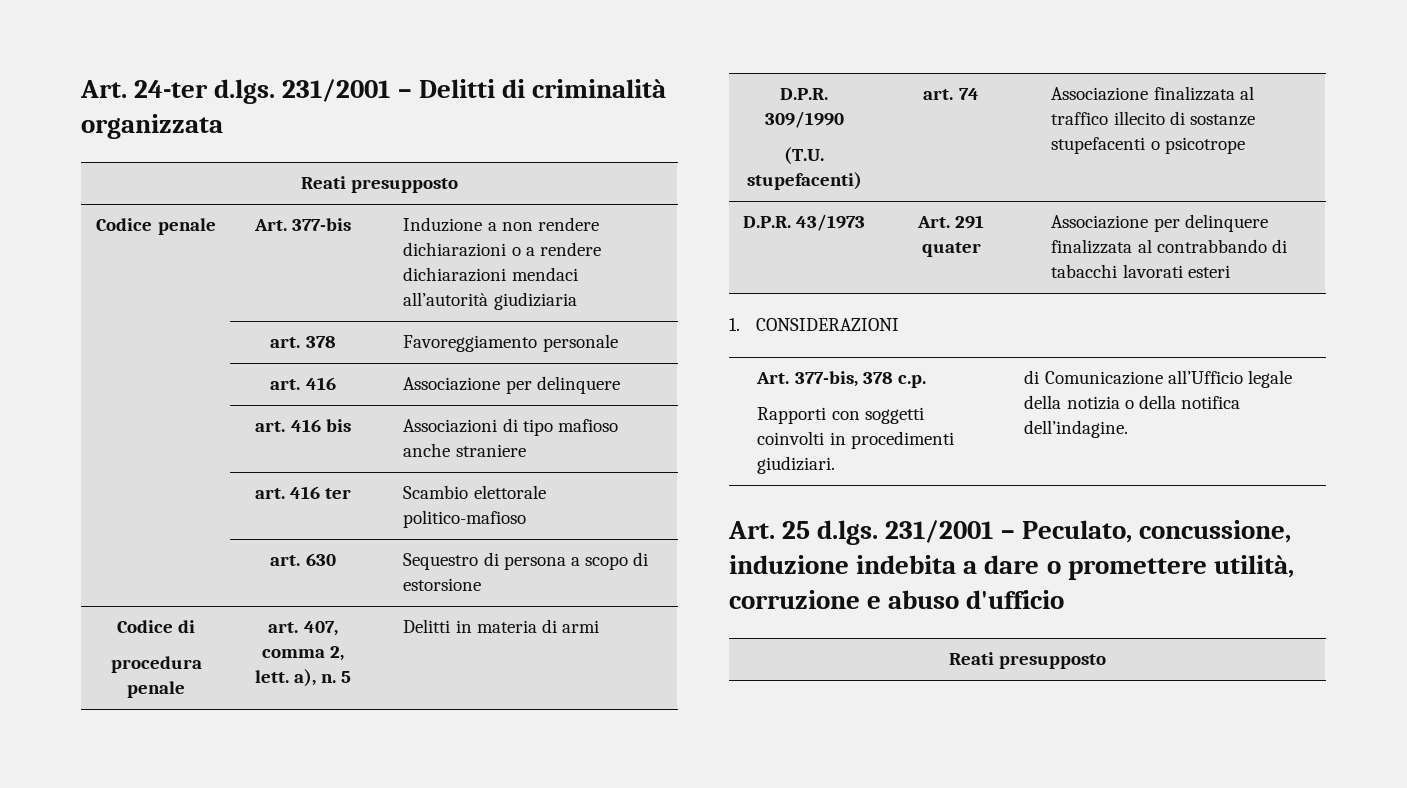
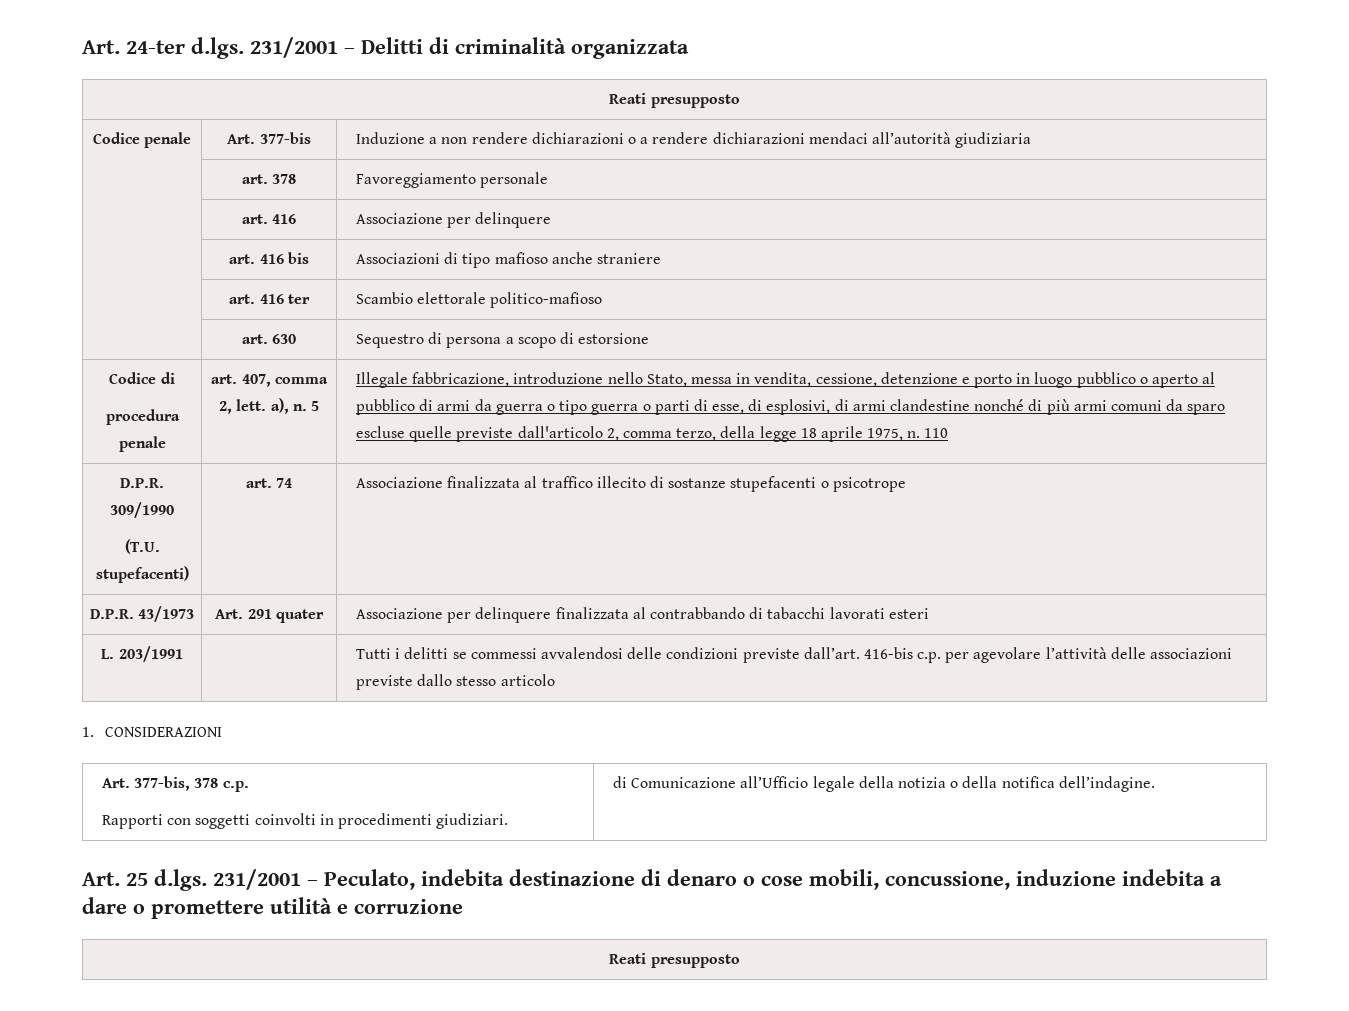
- Delitti in materia di armi
+ Illegale fabbricazione, introduzione nello Stato, messa in vendita, cessione, detenzione e porto in luogo pubblico o aperto al pubblico di armi da guerra o tipo guerra o parti di esse, di esplosivi, di armi clandestine nonché di più armi comuni da sparo escluse quelle previste dall'articolo 2, comma terzo, della legge 18 aprile 1975, n. 110
+ L. 203/1991 | | Tutti i delitti se commessi avvalendosi delle condizioni previste dall’art. 416-bis c.p. per agevolare l’attività delle associazioni previste dallo stesso articolo
- Art. 25 d.lgs. 231/2001 – Peculato, concussione, induzione indebita a dare o promettere utilità, corruzione e abuso d'ufficio
+ Art. 25 d.lgs. 231/2001 – Peculato, indebita destinazione di denaro o cose mobili, concussione, induzione indebita a dare o promettere utilità e corruzione

